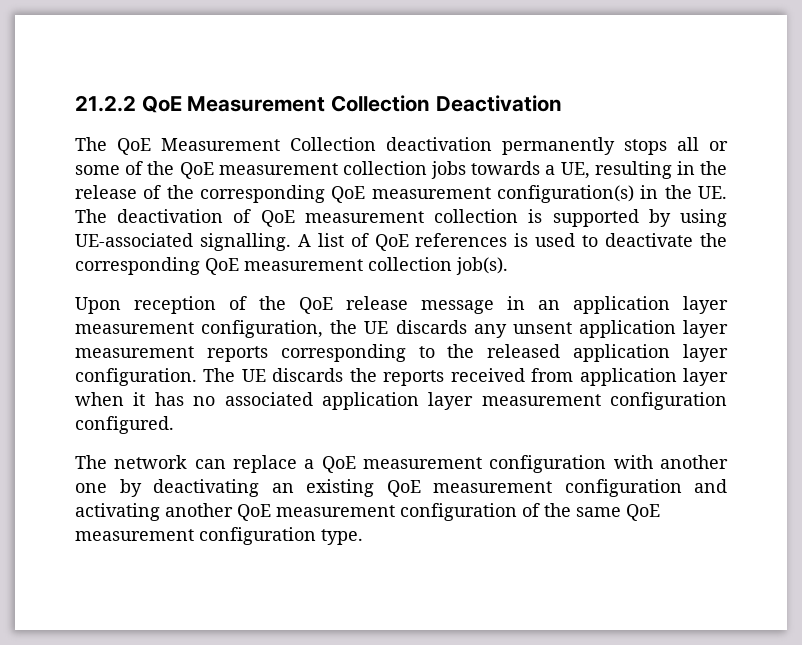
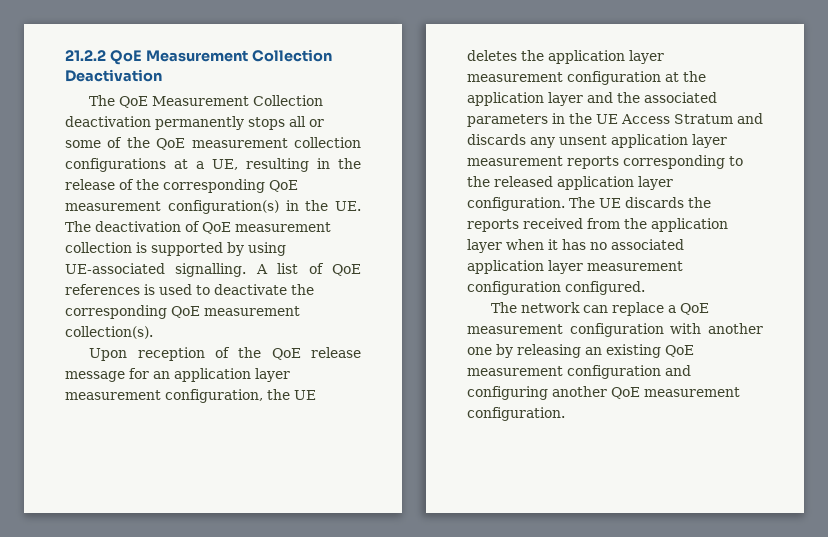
- The QoE Measurement Collection deactivation permanently stops all or some of the QoE measurement collection jobs towards a UE, resulting in the release of the corresponding QoE measurement configuration(s) in the UE. The deactivation of QoE measurement collection is supported by using UE-associated signalling.
+ The QoE Measurement Collection deactivation permanently stops all or some of the QoE measurement collection configurations at a UE, resulting in the release of the corresponding QoE measurement configuration(s) in the UE. The deactivation of QoE measurement collection is supported by using UE-associated signalling.
- A list of QoE references is used to deactivate the corresponding QoE measurement collection job(s).
+ A list of QoE references is used to deactivate the corresponding QoE measurement collection(s).
- Upon reception of the QoE release message in an application layer measurement configuration, the UE discards any unsent application layer measurement reports corresponding to the released application layer configuration.
+ Upon reception of the QoE release message for an application layer measurement configuration, the UE deletes the application layer measurement configuration at the application layer and the associated parameters in the UE Access Stratum and discards any unsent application layer measurement reports corresponding to the released application layer configuration.
- The UE discards the reports received from application layer when it has no associated application layer measurement configuration configured.
+ The UE discards the reports received from the application layer when it has no associated application layer measurement configuration configured.
- The network can replace a QoE measurement configuration with another one by deactivating an existing QoE measurement configuration and activating another QoE measurement configuration of the same QoE measurement configuration type.
+ The network can replace a QoE measurement configuration with another one by releasing an existing QoE measurement configuration and configuring another QoE measurement configuration.

